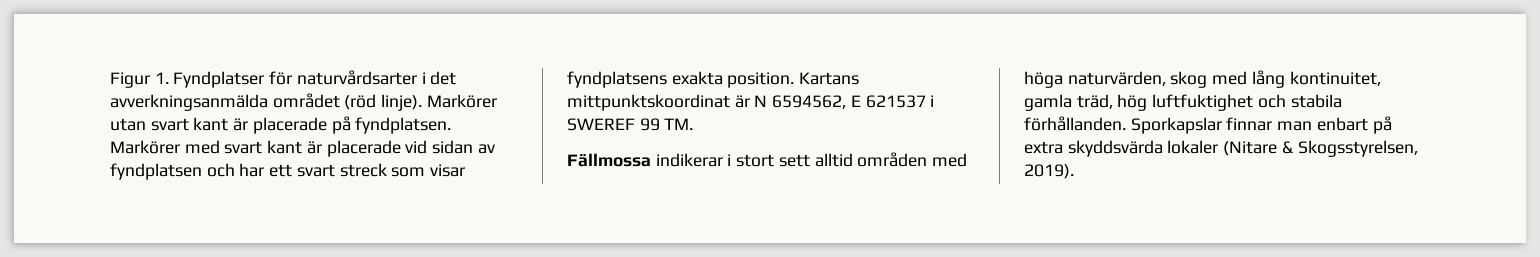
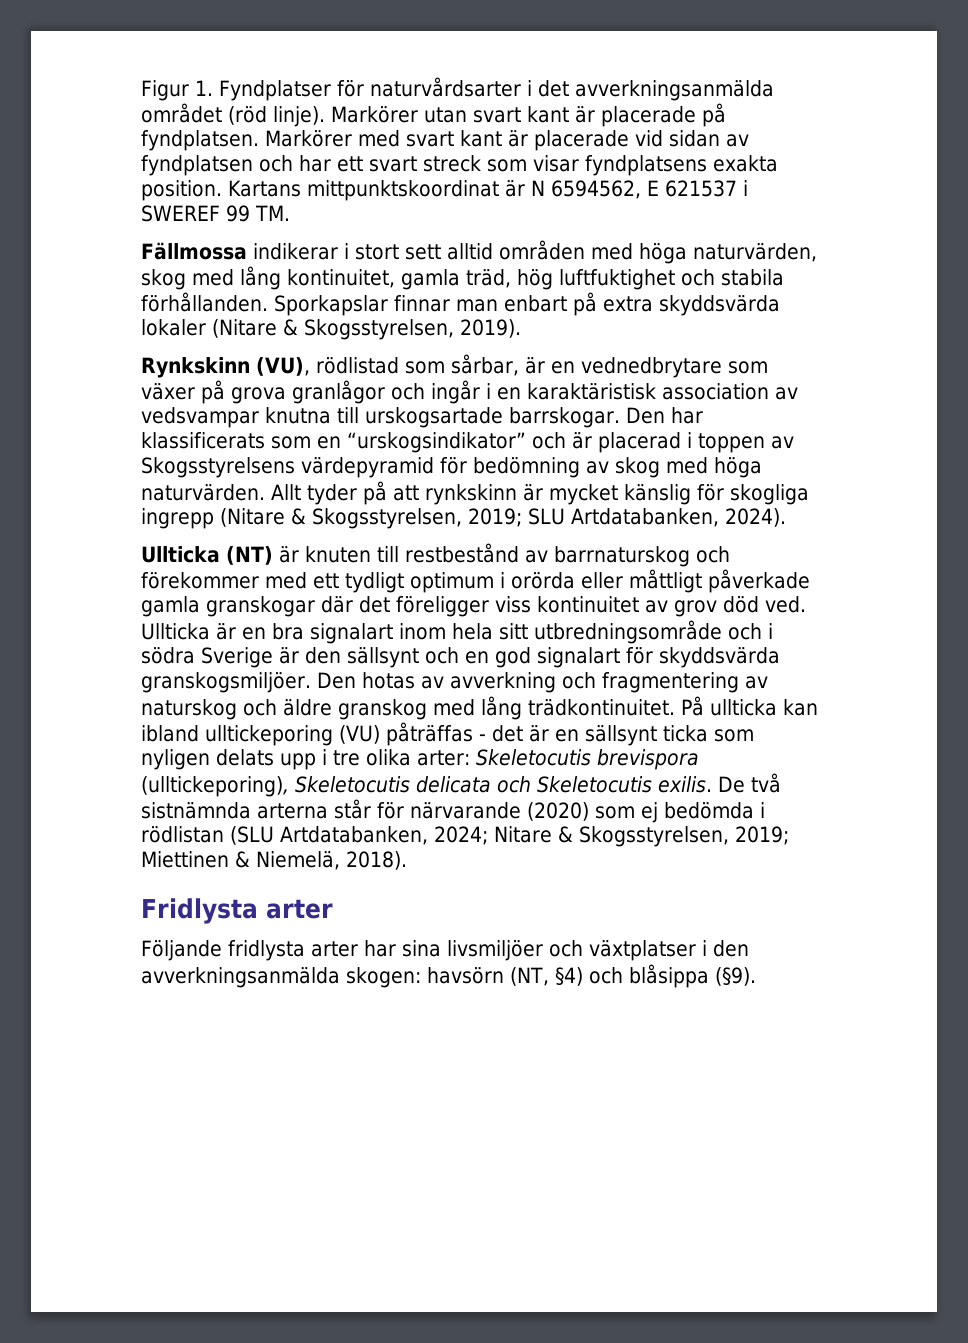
+ Rynkskinn (VU), rödlistad som sårbar, är en vednedbrytare som växer på grova granlågor och ingår i en karaktäristisk association av vedsvampar knutna till urskogsartade barrskogar. Den har klassificerats som en “urskogsindikator” och är placerad i toppen av Skogsstyrelsens värdepyramid för bedömning av skog med höga naturvärden. Allt tyder på att rynkskinn är mycket känslig för skogliga ingrepp (Nitare & Skogsstyrelsen, 2019; SLU Artdatabanken, 2024).
+ Ullticka (NT) är knuten till restbestånd av barrnaturskog och förekommer med ett tydligt optimum i orörda eller måttligt påverkade gamla granskogar där det föreligger viss kontinuitet av grov död ved. Ullticka är en bra signalart inom hela sitt utbredningsområde och i södra Sverige är den sällsynt och en god signalart för skyddsvärda granskogsmiljöer. Den hotas av avverkning och fragmentering av naturskog och äldre granskog med lång trädkontinuitet. På ullticka kan ibland ulltickeporing (VU) påträffas - det är en sällsynt ticka som nyligen delats upp i tre olika arter: Skeletocutis brevispora (ulltickeporing), Skeletocutis delicata och Skeletocutis exilis. De två sistnämnda arterna står för närvarande (2020) som ej bedömda i rödlistan (SLU Artdatabanken, 2024; Nitare & Skogsstyrelsen, 2019; Miettinen & Niemelä, 2018).
+ Fridlysta arter
+ Följande fridlysta arter har sina livsmiljöer och växtplatser i den avverkningsanmälda skogen: havsörn (NT, §4) och blåsippa (§9).

